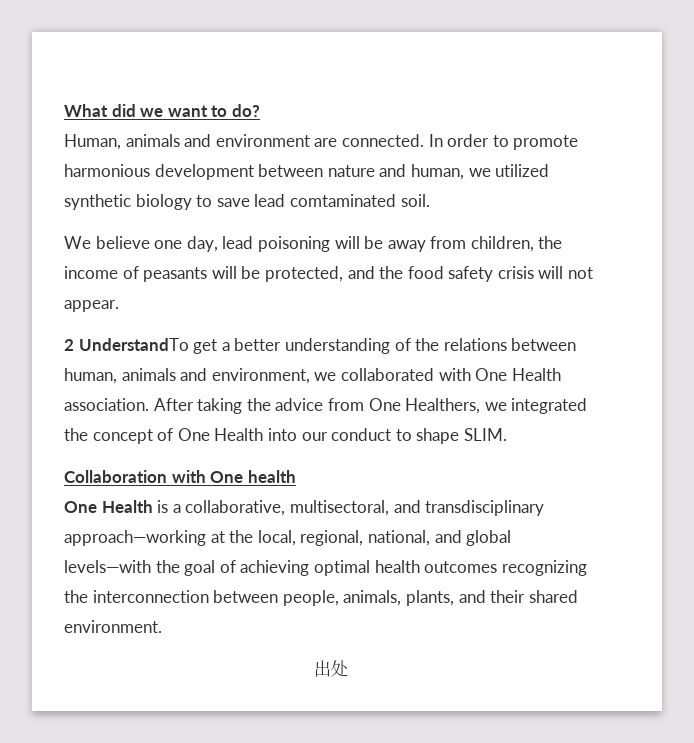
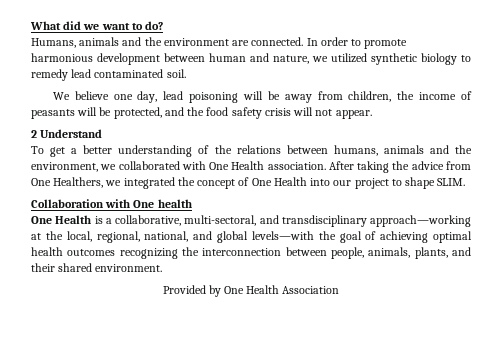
- Human, animals and environment are connected.
+ Humans, animals and the environment are connected.
- In order to promote harmonious development between nature and human, we utilized synthetic biology to save lead comtaminated soil.
+ In order to promote harmonious development between human and nature, we utilized synthetic biology to remedy lead contaminated soil.
- 2 UnderstandTo get a better understanding of the relations between human, animals and environment, we collaborated with One Health association.
+ 2 Understand
+ To get a better understanding of the relations between humans, animals and the environment, we collaborated with One Health association.
- After taking the advice from One Healthers, we integrated the concept of One Health into our conduct to shape SLIM.
+ After taking the advice from One Healthers, we integrated the concept of One Health into our project to shape SLIM.
- One Health is a collaborative, multisectoral, and transdisciplinary approach—working at the local, regional, national, and global levels—with the goal of achieving optimal health outcomes recognizing the interconnection between people, animals, plants, and their shared environment.
+ One Health is a collaborative, multi-sectoral, and transdisciplinary approach—working at the local, regional, national, and global levels—with the goal of achieving optimal health outcomes recognizing the interconnection between people, animals, plants, and their shared environment.
- 出处
+ Provided by One Health Association

